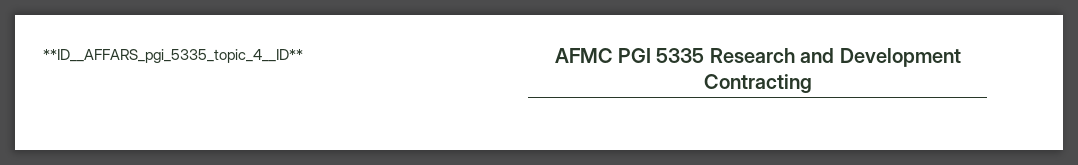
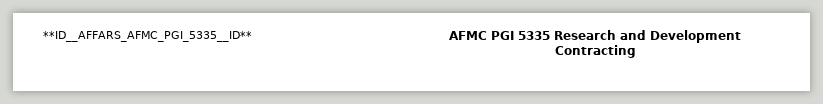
- **ID__AFFARS_pgi_5335_topic_4__ID**
+ **ID__AFFARS_AFMC_PGI_5335__ID**

